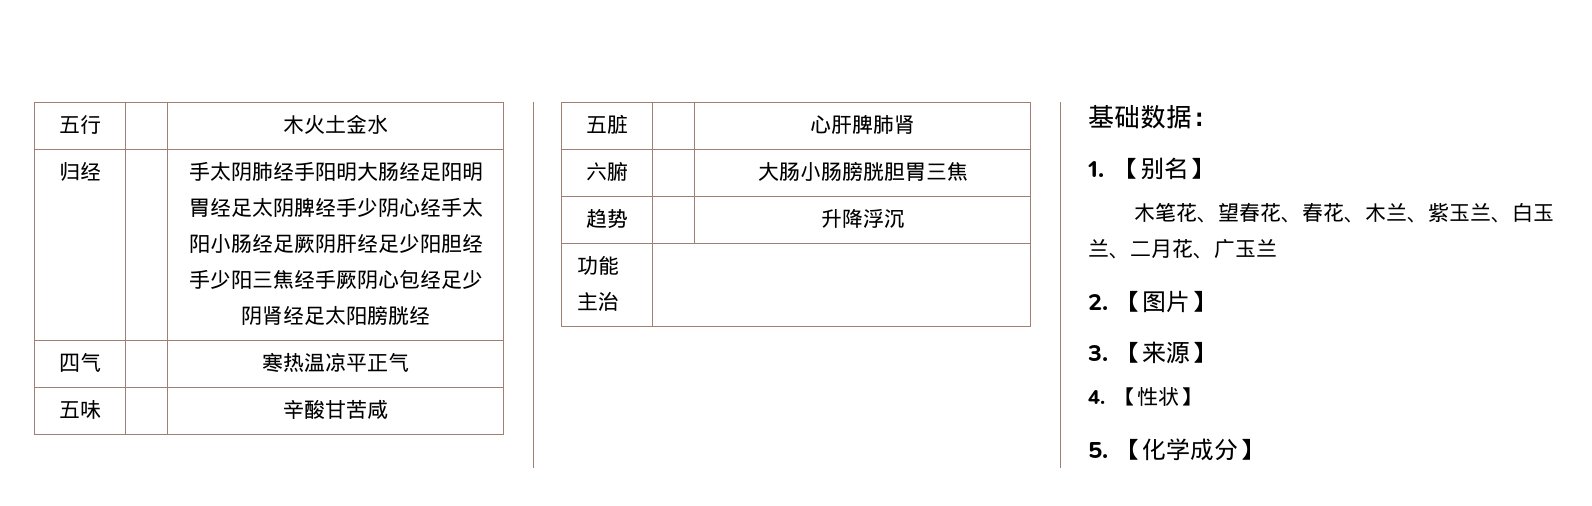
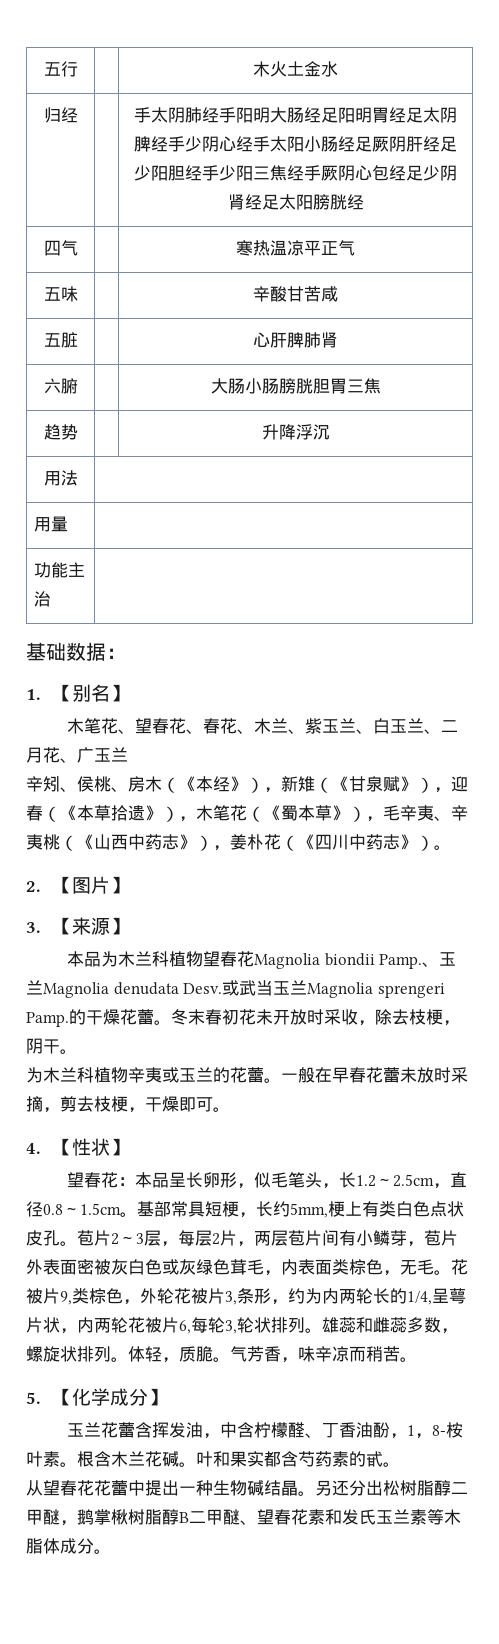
+ 用法 |
+ 用量 |
+ 辛矧、侯桃、房木（《本经》），新雉（《甘泉赋》），迎春（《本草拾遗》），木笔花（《蜀本草》），毛辛夷、辛夷桃（《山西中药志》），姜朴花（《四川中药志》）。
+ 本品为木兰科植物望春花Magnolia biondii Pamp.、玉兰Magnolia denudata Desv.或武当玉兰Magnolia sprengeri Pamp.的干燥花蕾。冬末春初花未开放时采收，除去枝梗，阴干。
+ 为木兰科植物辛夷或玉兰的花蕾。一般在早春花蕾未放时采摘，剪去枝梗，干燥即可。
  4.【性状】
+ 望春花：本品呈长卵形，似毛笔头，长1.2～2.5cm，直径0.8～1.5cm。基部常具短梗，长约5mm,梗上有类白色点状皮孔。苞片2～3层，每层2片，两层苞片间有小鳞芽，苞片外表面密被灰白色或灰绿色茸毛，内表面类棕色，无毛。花被片9,类棕色，外轮花被片3,条形，约为内两轮长的1/4,呈萼片状，内两轮花被片6,每轮3,轮状排列。雄蕊和雌蕊多数，螺旋状排列。体轻，质脆。气芳香，味辛凉而稍苦。
  5.【化学成分】
+ 玉兰花蕾含挥发油，中含柠檬醛、丁香油酚，1，8-桉叶素。根含木兰花碱。叶和果实都含芍药素的甙。
+ 从望春花花蕾中提出一种生物碱结晶。另还分出松树脂醇二甲醚，鹅掌楸树脂醇B二甲醚、望春花素和发氏玉兰素等木脂体成分。

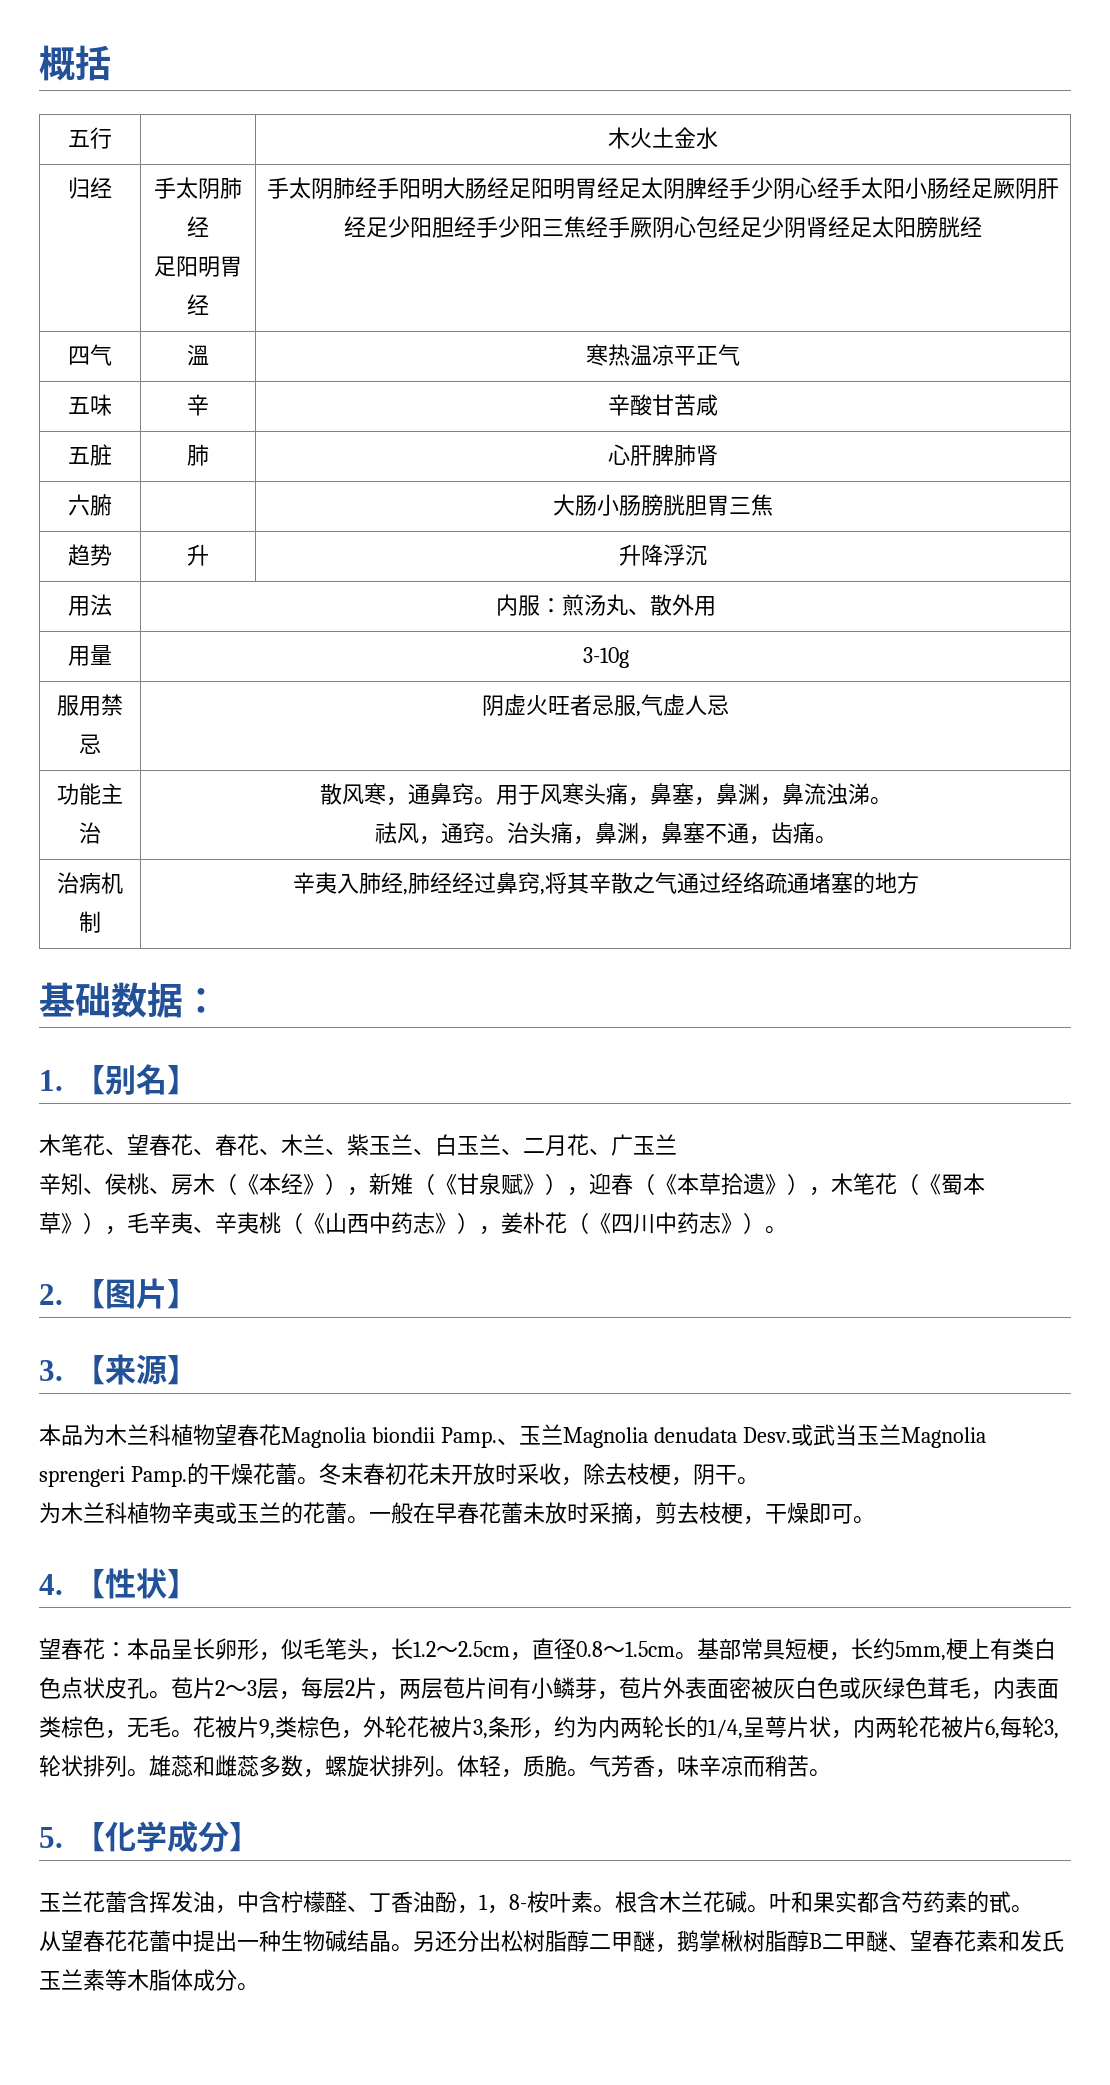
+ 概括
- 归经 | | 手太阴肺经手阳明大肠经足阳明胃经足太阴脾经手少阴心经手太阳小肠经足厥阴肝经足少阳胆经手少阳三焦经手厥阴心包经足少阴肾经足太阳膀胱经
+ 归经 | 手太阴肺经
+ 足阳明胃经 | 手太阴肺经手阳明大肠经足阳明胃经足太阴脾经手少阴心经手太阳小肠经足厥阴肝经足少阳胆经手少阳三焦经手厥阴心包经足少阴肾经足太阳膀胱经
- 四气 | | 寒热温凉平正气
+ 四气 | 溫 | 寒热温凉平正气
- 五味 | | 辛酸甘苦咸
+ 五味 | 辛 | 辛酸甘苦咸
- 五脏 | | 心肝脾肺肾
+ 五脏 | 肺 | 心肝脾肺肾
- 趋势 | | 升降浮沉
+ 趋势 | 升 | 升降浮沉
- 用法 |
- 用量 |
- 功能主治 |
+ 用法 | 内服：煎汤丸、散外用
+ 用量 | 3-10g
+ 服用禁忌 | 阴虚火旺者忌服,气虚人忌
+ 功能主治 | 散风寒，通鼻窍。用于风寒头痛，鼻塞，鼻渊，鼻流浊涕。
+ 祛风，通窍。治头痛，鼻渊，鼻塞不通，齿痛。
+ 治病机制 | 辛夷入肺经,肺经经过鼻窍,将其辛散之气通过经络疏通堵塞的地方

